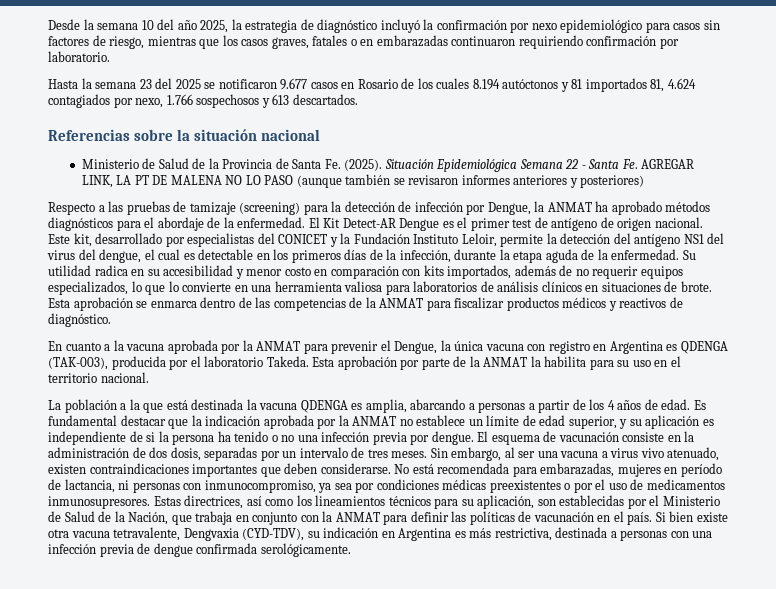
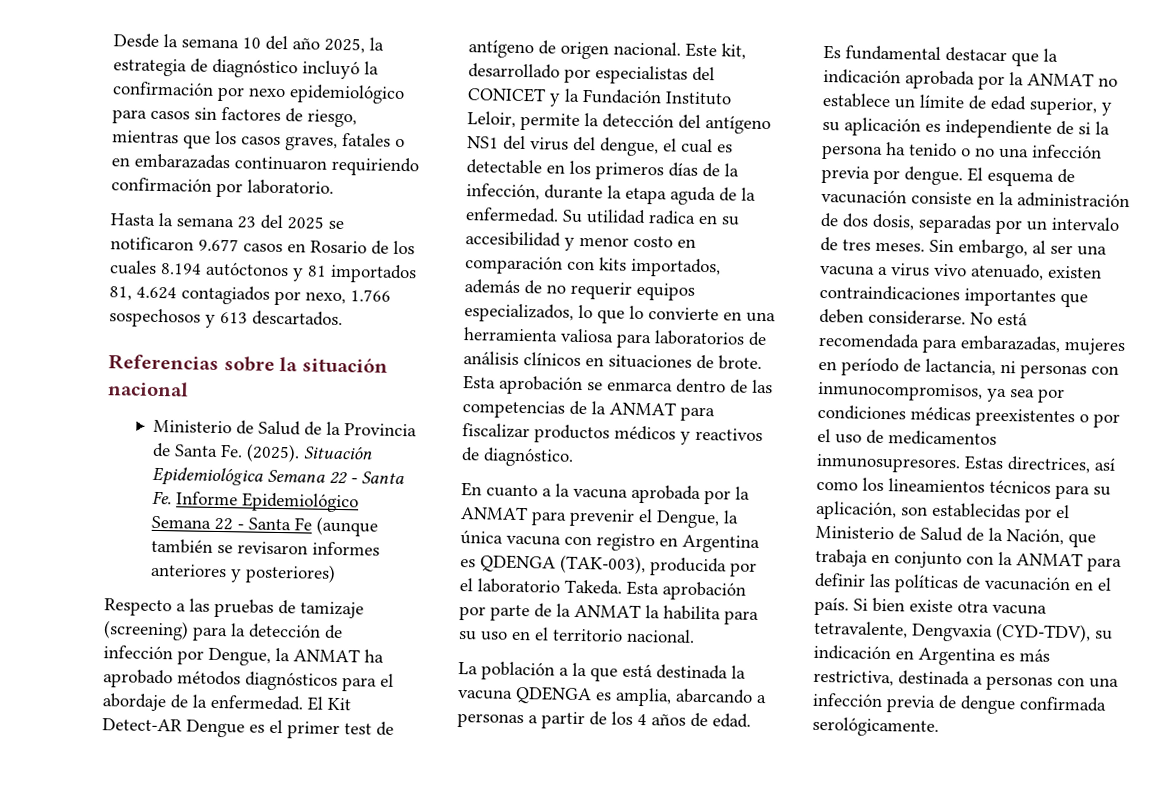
- Situación Epidemiológica Semana 22 - Santa Fe. AGREGAR LINK, LA PT DE MALENA NO LO PASO (aunque también se revisaron informes anteriores y posteriores)
+ Situación Epidemiológica Semana 22 - Santa Fe. Informe Epidemiológico Semana 22 - Santa Fe (aunque también se revisaron informes anteriores y posteriores)
- No está recomendada para embarazadas, mujeres en período de lactancia, ni personas con inmunocompromiso, ya sea por condiciones médicas preexistentes o por el uso de medicamentos inmunosupresores.
+ No está recomendada para embarazadas, mujeres en período de lactancia, ni personas con inmunocompromisos, ya sea por condiciones médicas preexistentes o por el uso de medicamentos inmunosupresores.

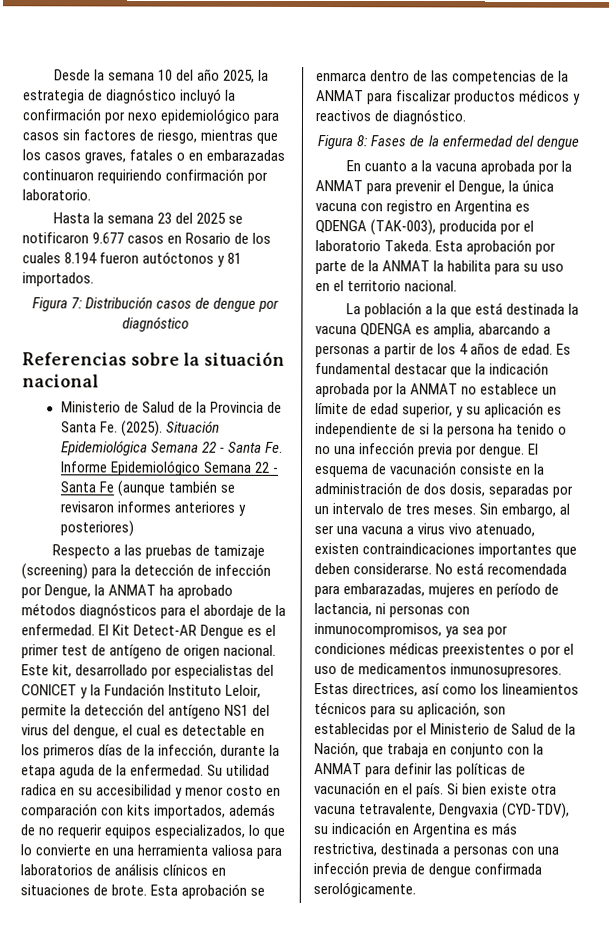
- Hasta la semana 23 del 2025 se notificaron 9.677 casos en Rosario de los cuales 8.194 autóctonos y 81 importados 81, 4.624 contagiados por nexo, 1.766 sospechosos y 613 descartados.
+ Hasta la semana 23 del 2025 se notificaron 9.677 casos en Rosario de los cuales 8.194 fueron autóctonos y 81 importados.
+ Figura 7: Distribución casos de dengue por diagnóstico
+ Figura 8: Fases de la enfermedad del dengue

